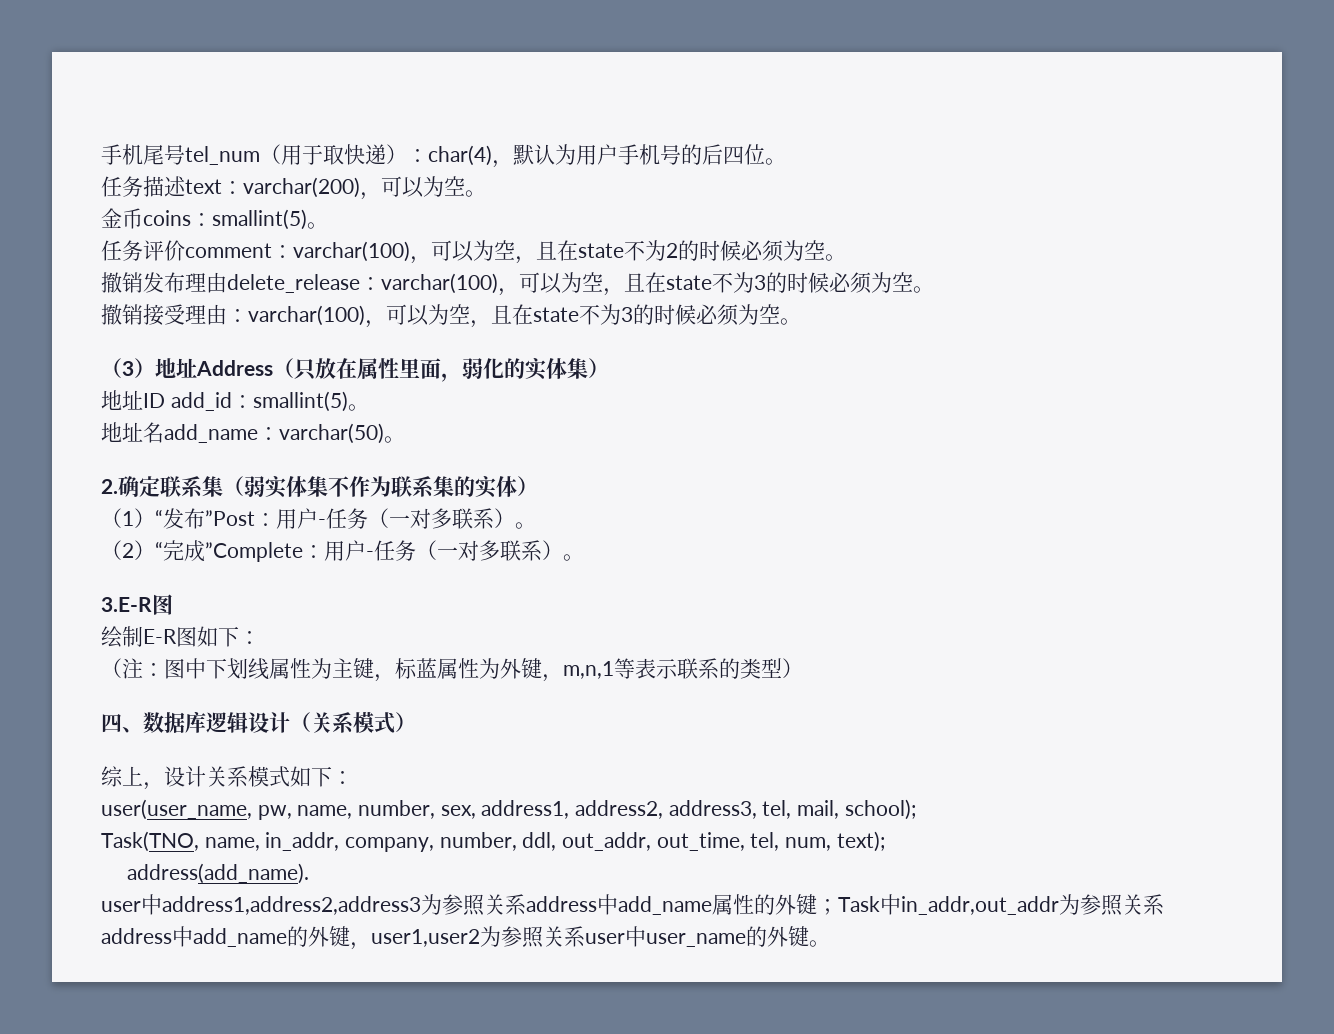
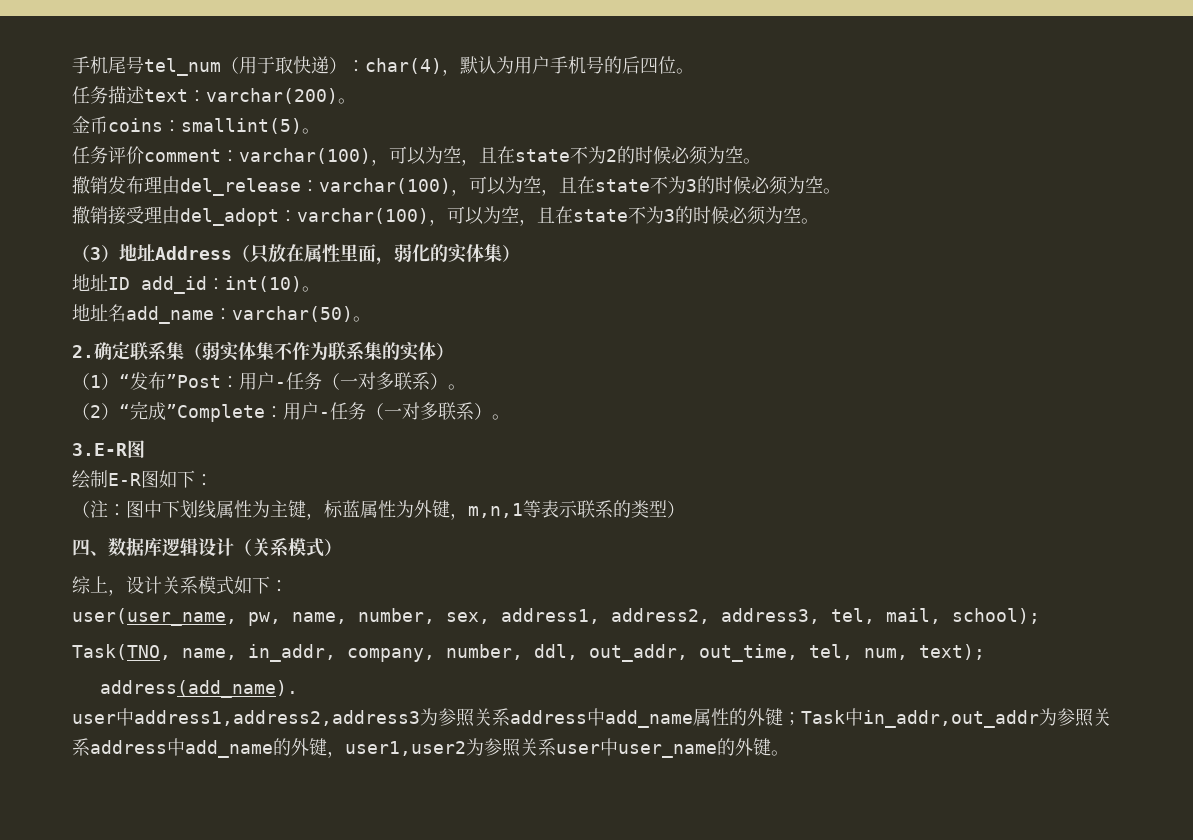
- 任务描述text：varchar(200)，可以为空。
+ 任务描述text：varchar(200)。
- 撤销发布理由delete_release：varchar(100)，可以为空，且在state不为3的时候必须为空。
+ 撤销发布理由del_release：varchar(100)，可以为空，且在state不为3的时候必须为空。
- 撤销接受理由：varchar(100)，可以为空，且在state不为3的时候必须为空。
+ 撤销接受理由del_adopt：varchar(100)，可以为空，且在state不为3的时候必须为空。
- 地址ID add_id：smallint(5)。
+ 地址ID add_id：int(10)。

